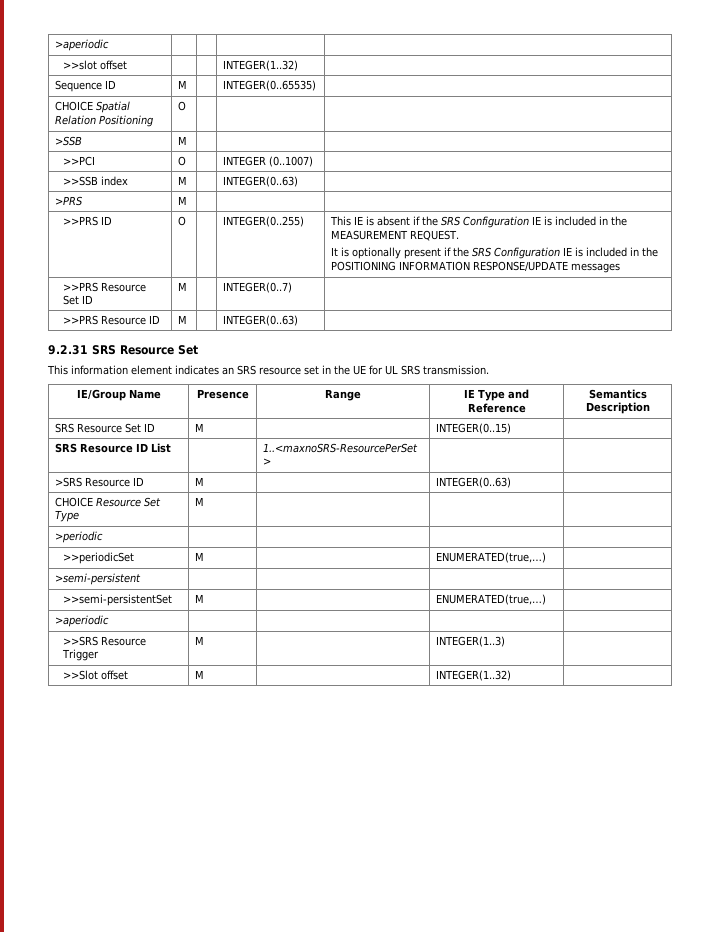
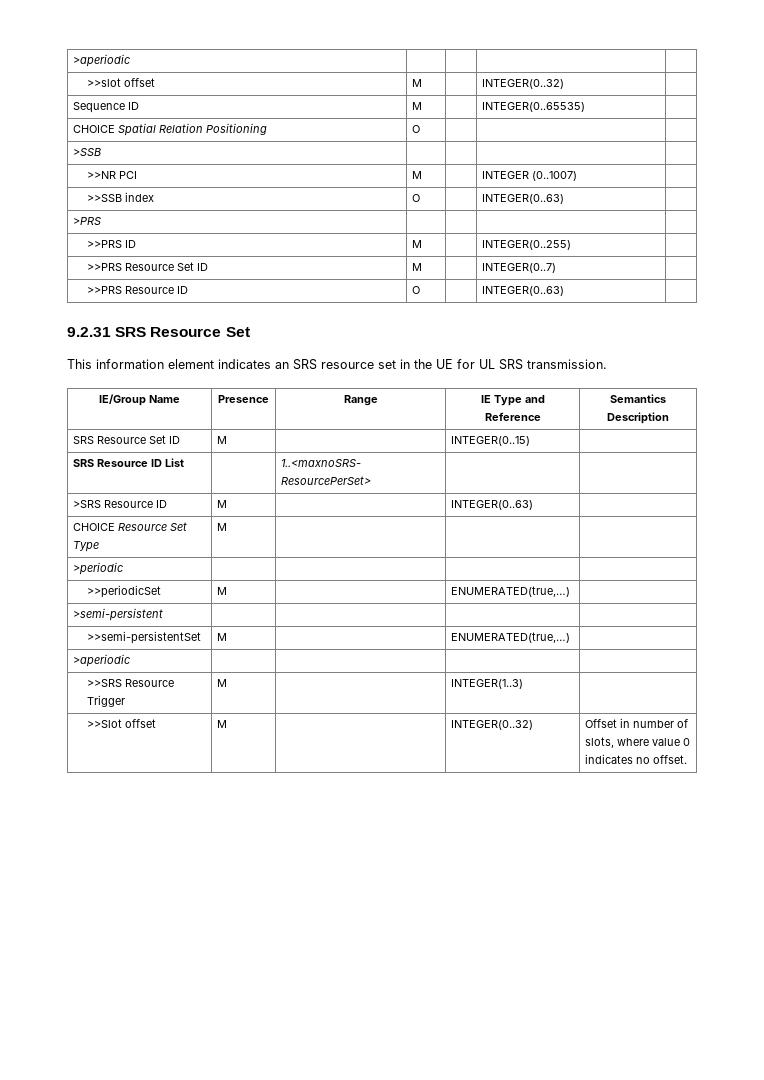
- >>slot offset | | | INTEGER(1..32) |
+ >>slot offset | M | | INTEGER(0..32) |
- >SSB | M | | |
- >>PCI | O | | INTEGER (0..1007) |
+ >SSB | | | |
+ >>NR PCI | M | | INTEGER (0..1007) |
- >>SSB index | M | | INTEGER(0..63) |
+ >>SSB index | O | | INTEGER(0..63) |
- >PRS | M | | |
+ >PRS | | | |
- >>PRS ID | O | | INTEGER(0..255) | This IE is absent if the SRS Configuration IE is included in the MEASUREMENT REQUEST.
- It is optionally present if the SRS Configuration IE is included in the POSITIONING INFORMATION RESPONSE/UPDATE messages
+ >>PRS ID | M | | INTEGER(0..255) |
- >>PRS Resource ID | M | | INTEGER(0..63) |
+ >>PRS Resource ID | O | | INTEGER(0..63) |
- >>Slot offset | M | | INTEGER(1..32) |
+ >>Slot offset | M | | INTEGER(0..32) | Offset in number of slots, where value 0 indicates no offset.

